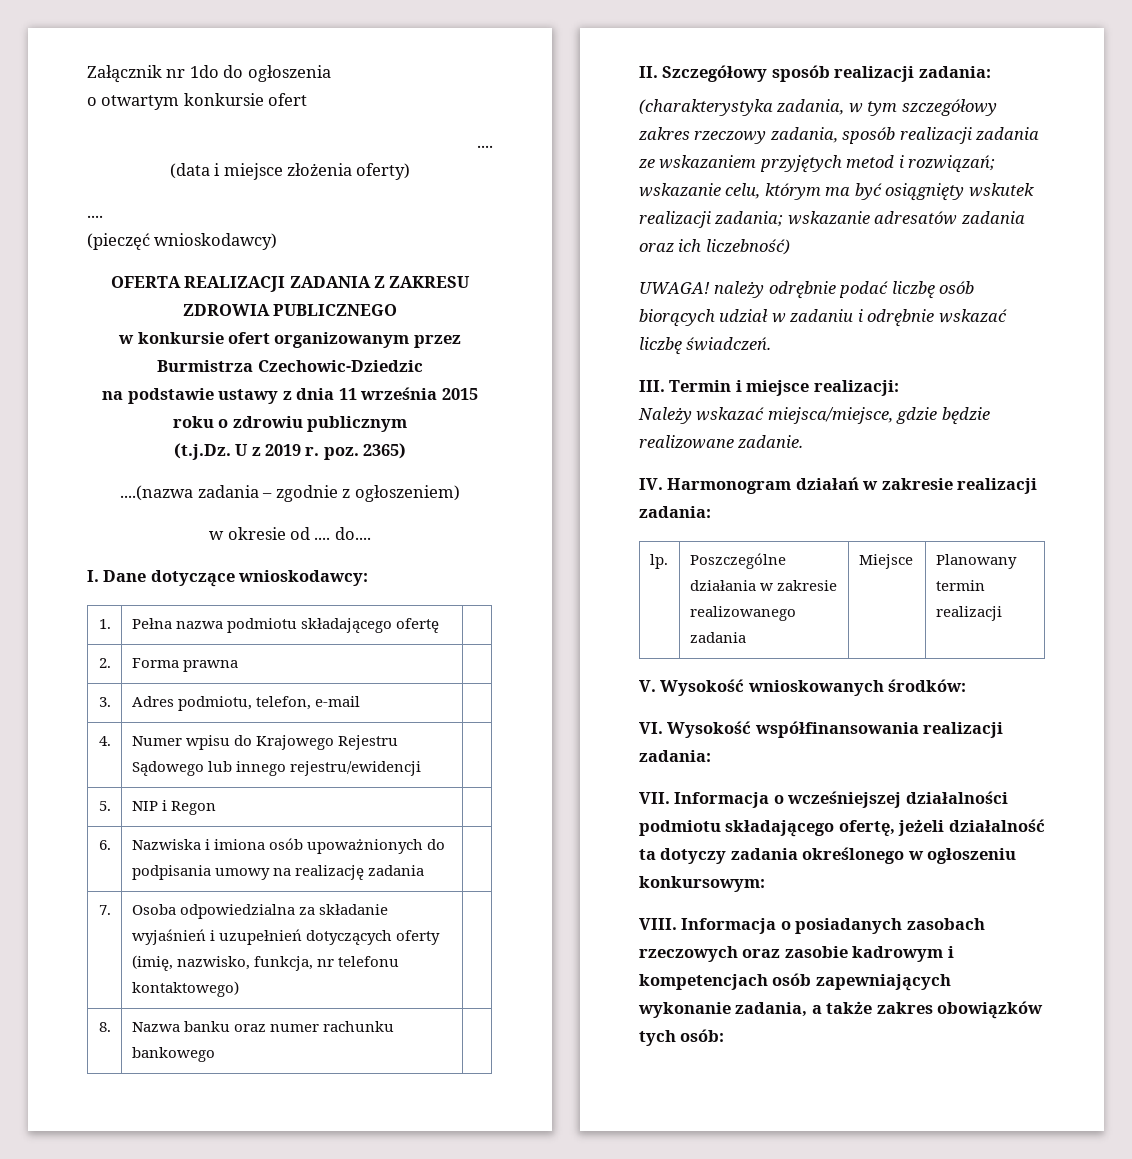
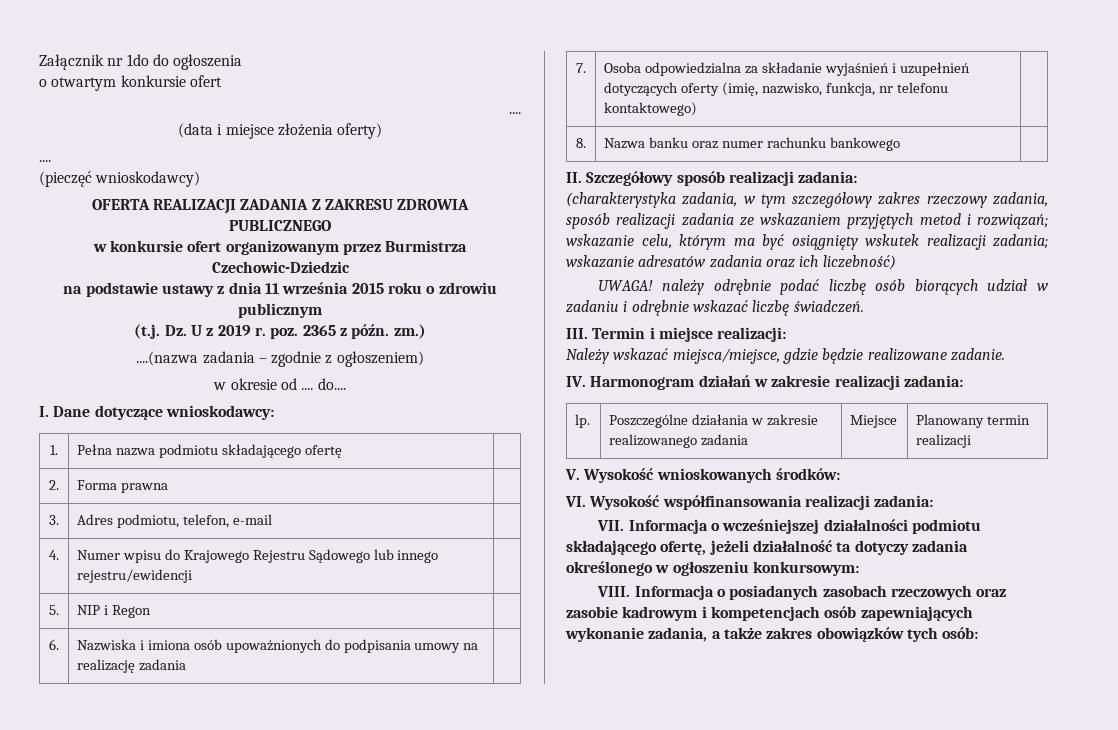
- (t.j.Dz. U z 2019 r. poz. 2365)
+ (t.j. Dz. U z 2019 r. poz. 2365 z późn. zm.)

